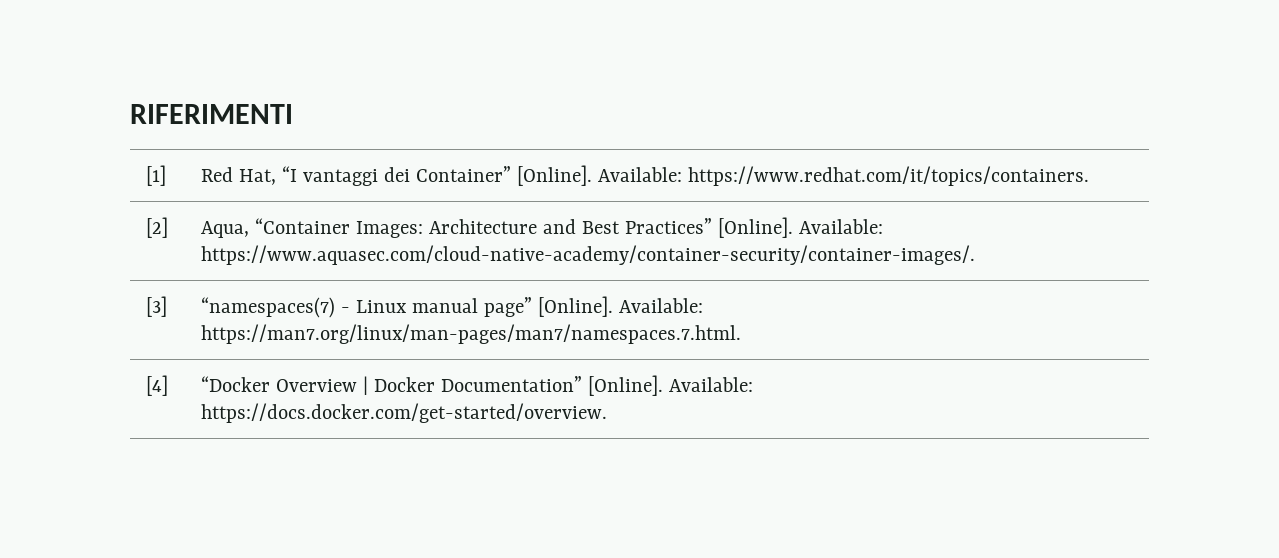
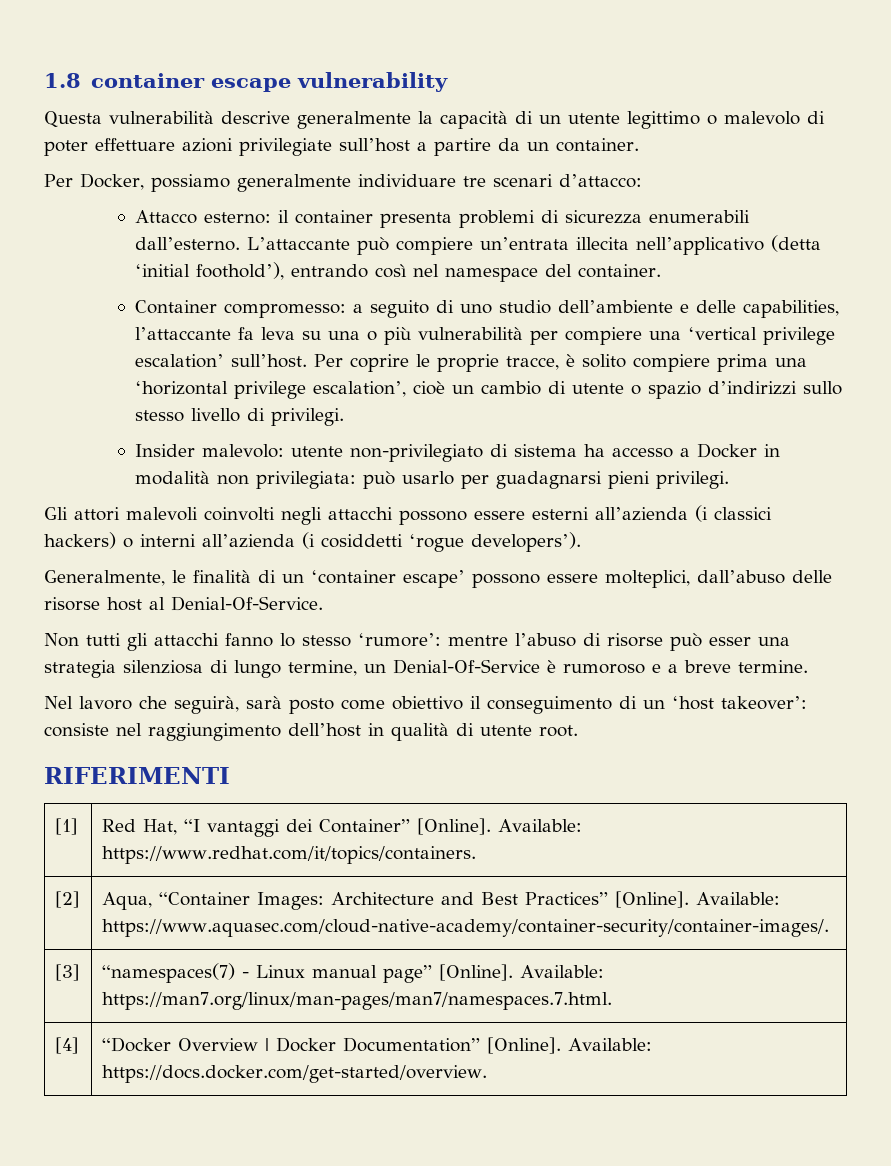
+ 1.8 container escape vulnerability
+ Questa vulnerabilità descrive generalmente la capacità di un utente legittimo o malevolo di poter effettuare azioni privilegiate sull’host a partire da un container.
+ Per Docker, possiamo generalmente individuare tre scenari d’attacco:
+ Attacco esterno: il container presenta problemi di sicurezza enumerabili dall’esterno. L’attaccante può compiere un’entrata illecita nell’applicativo (detta ‘initial foothold’), entrando così nel namespace del container.
+ Container compromesso: a seguito di uno studio dell’ambiente e delle capabilities, l’attaccante fa leva su una o più vulnerabilità per compiere una ‘vertical privilege escalation’ sull’host. Per coprire le proprie tracce, è solito compiere prima una ‘horizontal privilege escalation’, cioè un cambio di utente o spazio d’indirizzi sullo stesso livello di privilegi.
+ Insider malevolo: utente non-privilegiato di sistema ha accesso a Docker in modalità non privilegiata: può usarlo per guadagnarsi pieni privilegi.
+ Gli attori malevoli coinvolti negli attacchi possono essere esterni all’azienda (i classici hackers) o interni all’azienda (i cosiddetti ‘rogue developers’).
+ Generalmente, le finalità di un ‘container escape’ possono essere molteplici, dall’abuso delle risorse host al Denial-Of-Service.
+ Non tutti gli attacchi fanno lo stesso ‘rumore’: mentre l’abuso di risorse può esser una strategia silenziosa di lungo termine, un Denial-Of-Service è rumoroso e a breve termine.
+ Nel lavoro che seguirà, sarà posto come obiettivo il conseguimento di un ‘host takeover’: consiste nel raggiungimento dell’host in qualità di utente root.

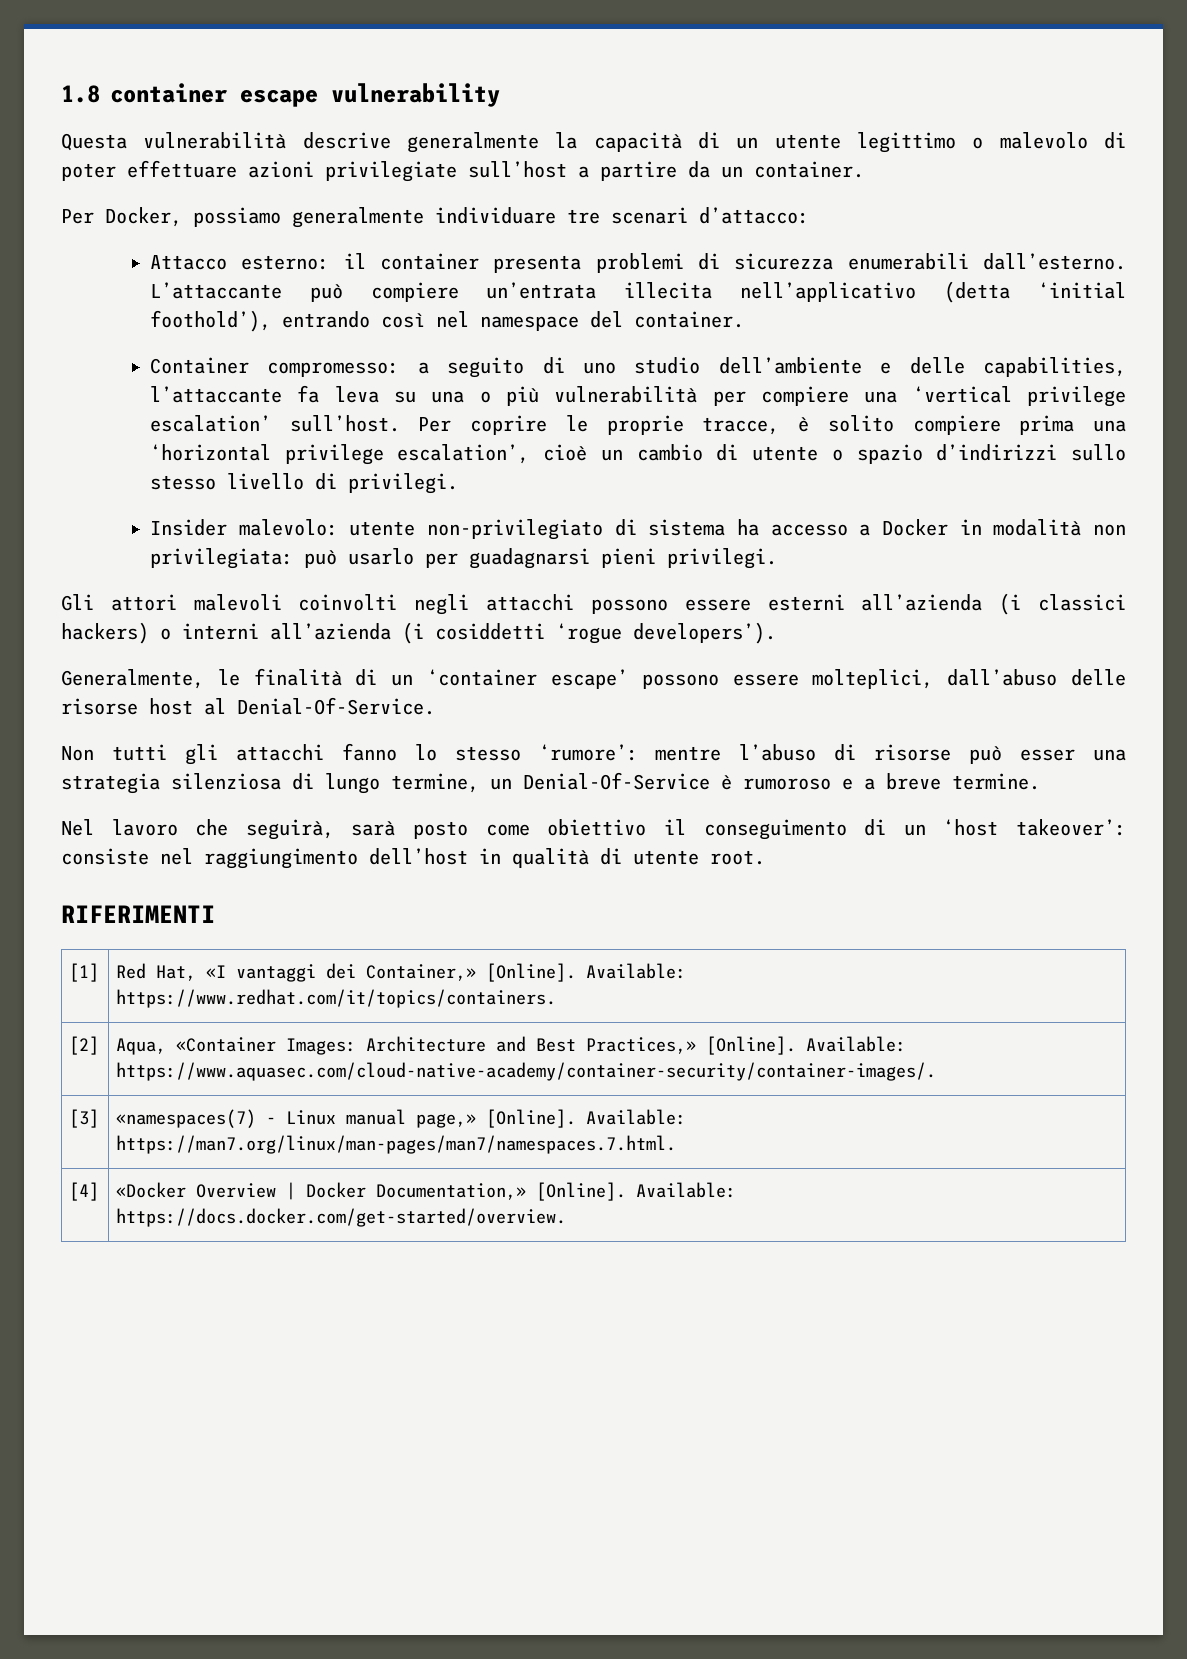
- [1] | Red Hat, “I vantaggi dei Container” [Online]. Available: https://www.redhat.com/it/topics/containers.
+ [1] | Red Hat, «I vantaggi dei Container,» [Online]. Available: https://www.redhat.com/it/topics/containers.
- [2] | Aqua, “Container Images: Architecture and Best Practices” [Online]. Available: https://www.aquasec.com/cloud-native-academy/container-security/container-images/.
+ [2] | Aqua, «Container Images: Architecture and Best Practices,» [Online]. Available: https://www.aquasec.com/cloud-native-academy/container-security/container-images/.
- [3] | “namespaces(7) - Linux manual page” [Online]. Available: https://man7.org/linux/man-pages/man7/namespaces.7.html.
+ [3] | «namespaces(7) - Linux manual page,» [Online]. Available: https://man7.org/linux/man-pages/man7/namespaces.7.html.
- [4] | “Docker Overview | Docker Documentation” [Online]. Available: https://docs.docker.com/get-started/overview.
+ [4] | «Docker Overview | Docker Documentation,» [Online]. Available: https://docs.docker.com/get-started/overview.

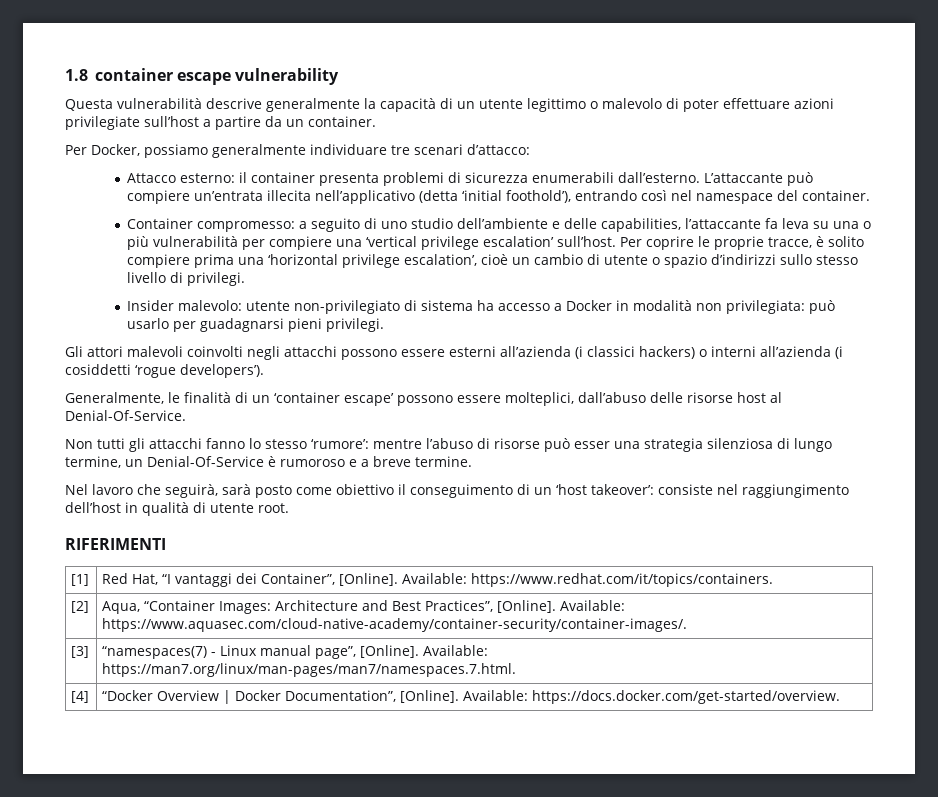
- [1] | Red Hat, «I vantaggi dei Container,» [Online]. Available: https://www.redhat.com/it/topics/containers.
+ [1] | Red Hat, “I vantaggi dei Container”, [Online]. Available: https://www.redhat.com/it/topics/containers.
- [2] | Aqua, «Container Images: Architecture and Best Practices,» [Online]. Available: https://www.aquasec.com/cloud-native-academy/container-security/container-images/.
+ [2] | Aqua, “Container Images: Architecture and Best Practices”, [Online]. Available: https://www.aquasec.com/cloud-native-academy/container-security/container-images/.
- [3] | «namespaces(7) - Linux manual page,» [Online]. Available: https://man7.org/linux/man-pages/man7/namespaces.7.html.
+ [3] | “namespaces(7) - Linux manual page”, [Online]. Available: https://man7.org/linux/man-pages/man7/namespaces.7.html.
- [4] | «Docker Overview | Docker Documentation,» [Online]. Available: https://docs.docker.com/get-started/overview.
+ [4] | “Docker Overview | Docker Documentation”, [Online]. Available: https://docs.docker.com/get-started/overview.

